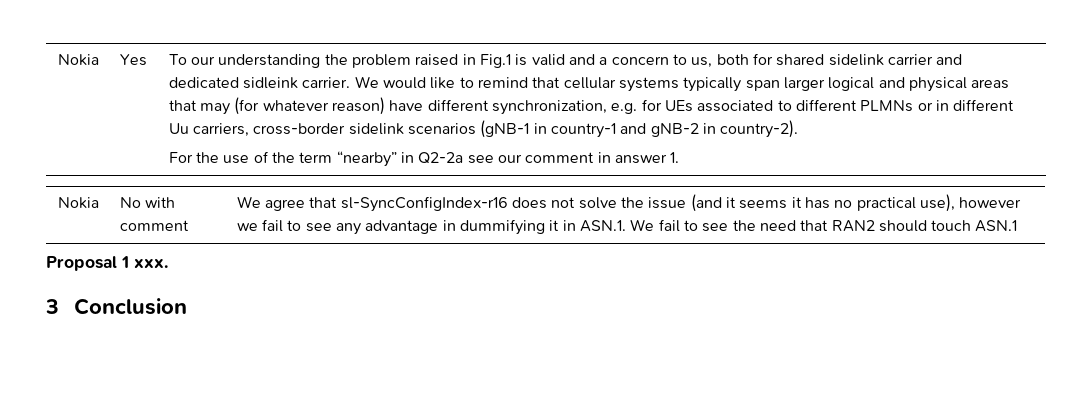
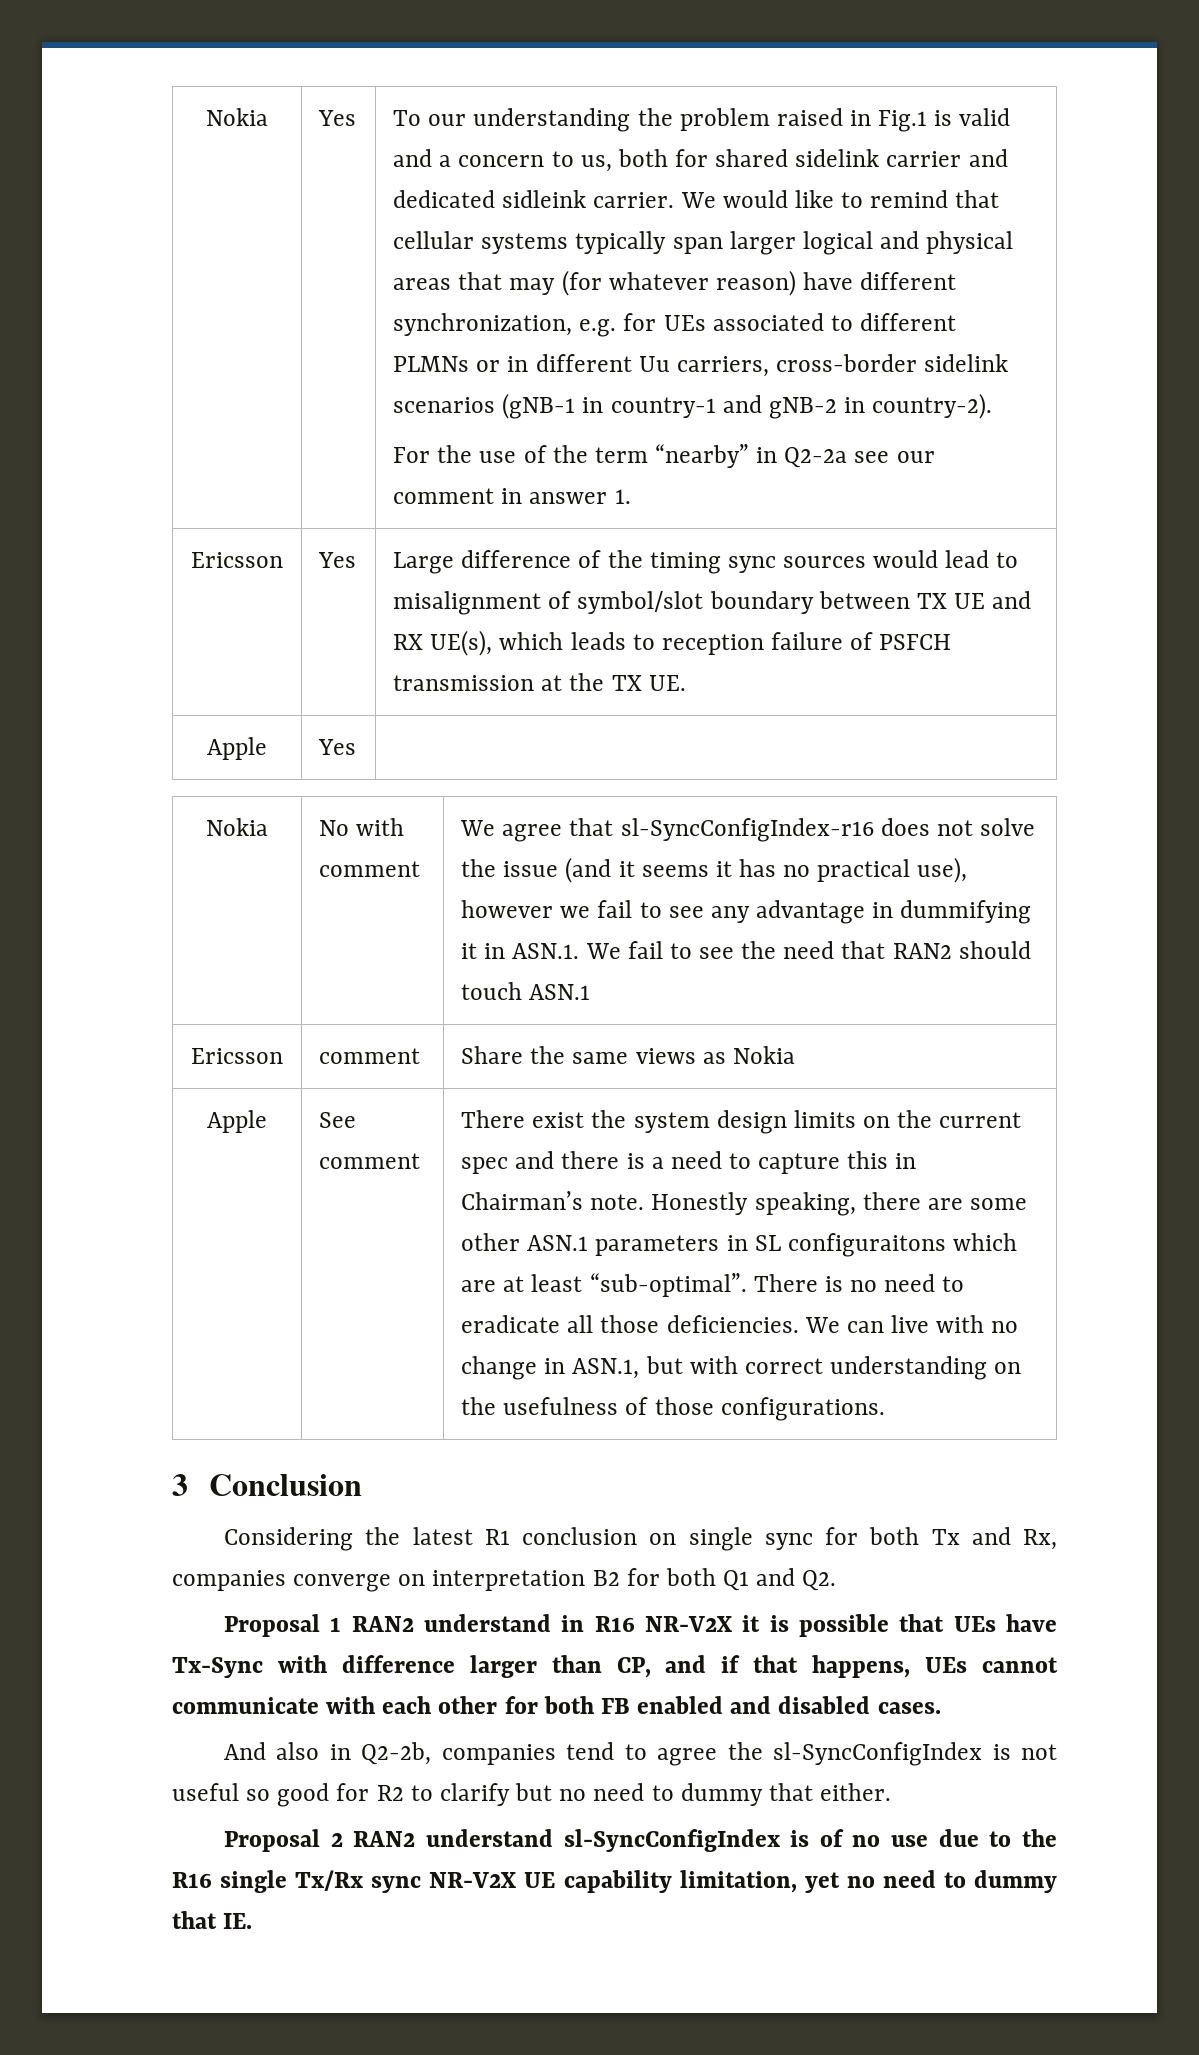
+ Ericsson | Yes | Large difference of the timing sync sources would lead to misalignment of symbol/slot boundary between TX UE and RX UE(s), which leads to reception failure of PSFCH transmission at the TX UE.
+ Apple | Yes |
- Proposal 1 xxx.
+ Ericsson | comment | Share the same views as Nokia
+ Apple | See comment | There exist the system design limits on the current spec and there is a need to capture this in Chairman’s note. Honestly speaking, there are some other ASN.1 parameters in SL configuraitons which are at least “sub-optimal”. There is no need to eradicate all those deficiencies. We can live with no change in ASN.1, but with correct understanding on the usefulness of those configurations.
  3 Conclusion
+ Considering the latest R1 conclusion on single sync for both Tx and Rx, companies converge on interpretation B2 for both Q1 and Q2.
+ Proposal 1 RAN2 understand in R16 NR-V2X it is possible that UEs have Tx-Sync with difference larger than CP, and if that happens, UEs cannot communicate with each other for both FB enabled and disabled cases.
+ And also in Q2-2b, companies tend to agree the sl-SyncConfigIndex is not useful so good for R2 to clarify but no need to dummy that either.
+ Proposal 2 RAN2 understand sl-SyncConfigIndex is of no use due to the R16 single Tx/Rx sync NR-V2X UE capability limitation, yet no need to dummy that IE.

